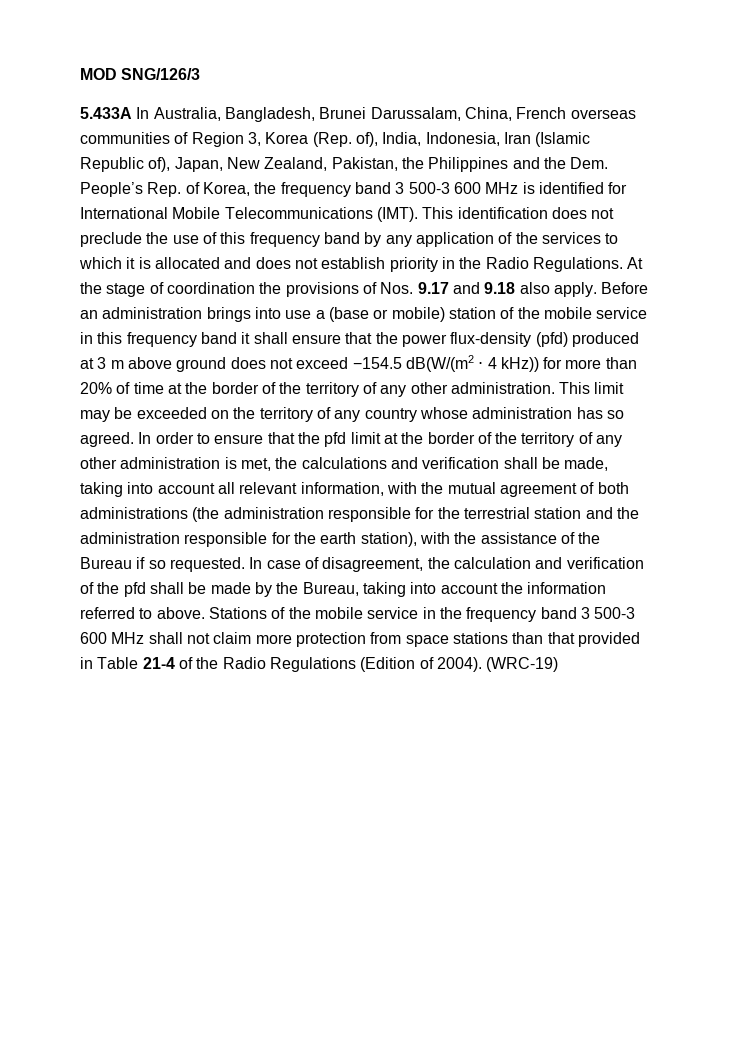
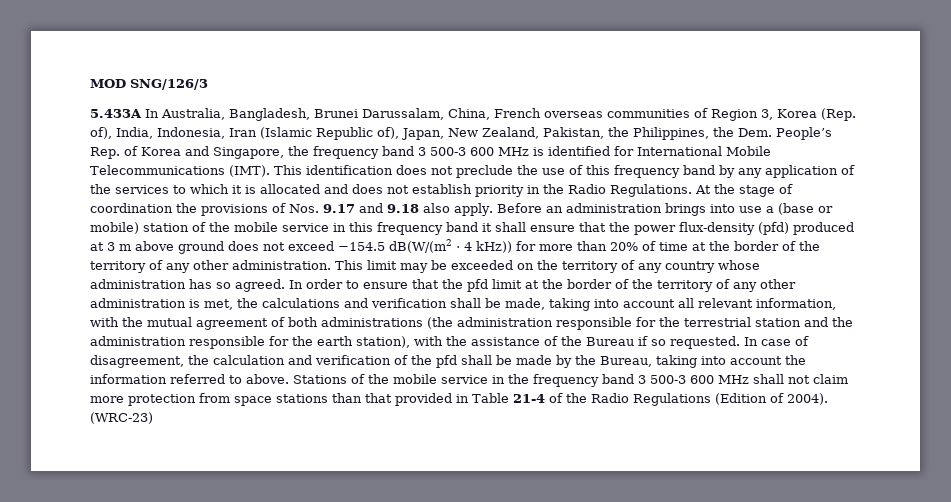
- 5.433A In Australia, Bangladesh, Brunei Darussalam, China, French overseas communities of Region 3, Korea (Rep. of), India, Indonesia, Iran (Islamic Republic of), Japan, New Zealand, Pakistan, the Philippines and the Dem. People’s Rep. of Korea, the frequency band 3 500-3 600 MHz is identified for International Mobile Telecommunications (IMT).
+ 5.433A In Australia, Bangladesh, Brunei Darussalam, China, French overseas communities of Region 3, Korea (Rep. of), India, Indonesia, Iran (Islamic Republic of), Japan, New Zealand, Pakistan, the Philippines, the Dem. People’s Rep. of Korea and Singapore, the frequency band 3 500-3 600 MHz is identified for International Mobile Telecommunications (IMT).
- (WRC-19)
+ (WRC-23)

